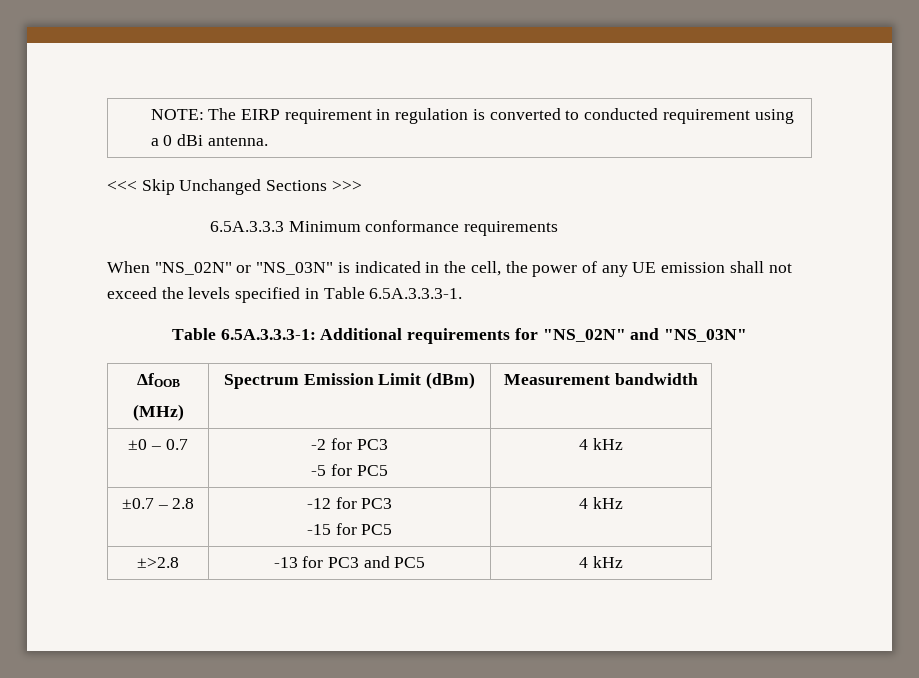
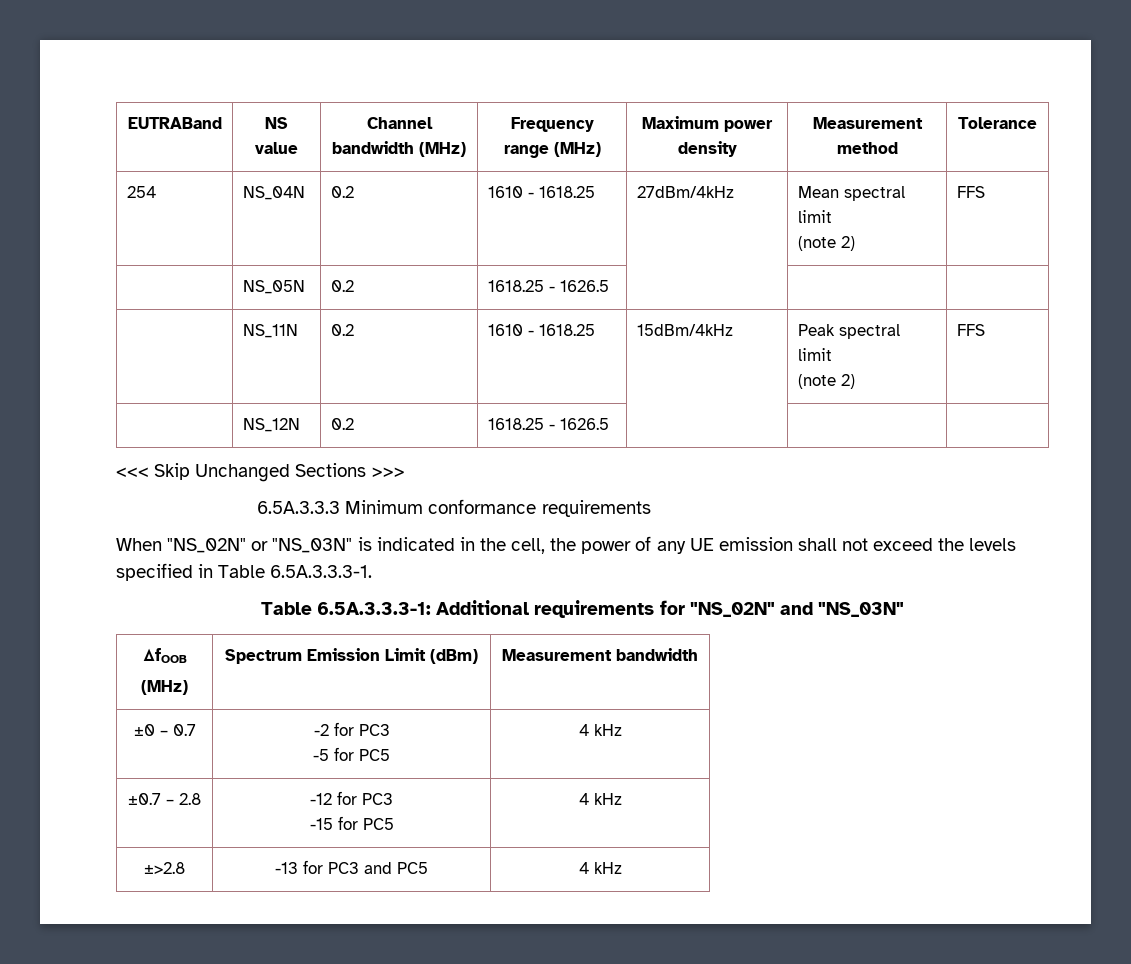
- NOTE: The EIRP requirement in regulation is converted to conducted requirement using a 0 dBi antenna.
+ EUTRABand | NS value | Channel bandwidth (MHz) | Frequency range (MHz) | Maximum power density | Measurement method | Tolerance
+ 254 | NS_04N | 0.2 | 1610 - 1618.25 | 27dBm/4kHz | Mean spectral limit
+ (note 2) | FFS
+ | NS_05N | 0.2 | 1618.25 - 1626.5 | | |
+ | NS_11N | 0.2 | 1610 - 1618.25 | 15dBm/4kHz | Peak spectral limit
+ (note 2) | FFS
+ | NS_12N | 0.2 | 1618.25 - 1626.5 | | |

